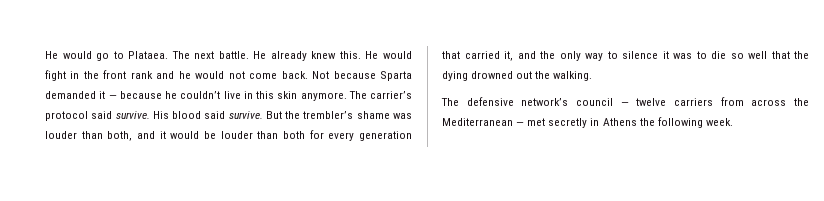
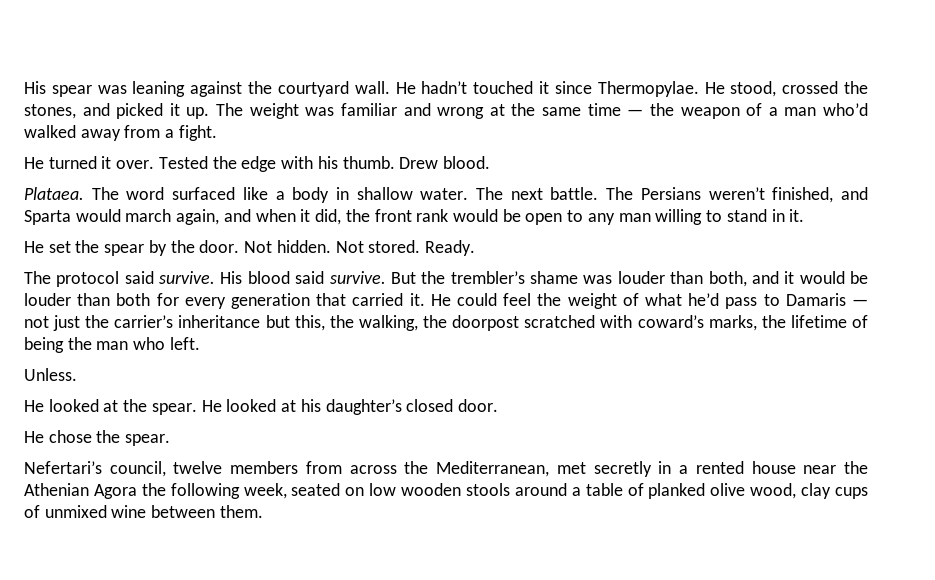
- He would go to Plataea. The next battle. He already knew this. He would fight in the front rank and he would not come back. Not because Sparta demanded it — because he couldn’t live in this skin anymore. The carrier’s protocol said survive.
+ His spear was leaning against the courtyard wall. He hadn’t touched it since Thermopylae. He stood, crossed the stones, and picked it up. The weight was familiar and wrong at the same time — the weapon of a man who’d walked away from a fight.
+ He turned it over. Tested the edge with his thumb. Drew blood.
+ Plataea. The word surfaced like a body in shallow water. The next battle. The Persians weren’t finished, and Sparta would march again, and when it did, the front rank would be open to any man willing to stand in it.
+ He set the spear by the door. Not hidden. Not stored. Ready.
+ The protocol said survive.
- But the trembler’s shame was louder than both, and it would be louder than both for every generation that carried it, and the only way to silence it was to die so well that the dying drowned out the walking.
- The defensive network’s council — twelve carriers from across the Mediterranean — met secretly in Athens the following week.
+ But the trembler’s shame was louder than both, and it would be louder than both for every generation that carried it. He could feel the weight of what he’d pass to Damaris — not just the carrier’s inheritance but this, the walking, the doorpost scratched with coward’s marks, the lifetime of being the man who left.
+ Unless.
+ He looked at the spear. He looked at his daughter’s closed door.
+ He chose the spear.
+ Nefertari’s council, twelve members from across the Mediterranean, met secretly in a rented house near the Athenian Agora the following week, seated on low wooden stools around a table of planked olive wood, clay cups of unmixed wine between them.

